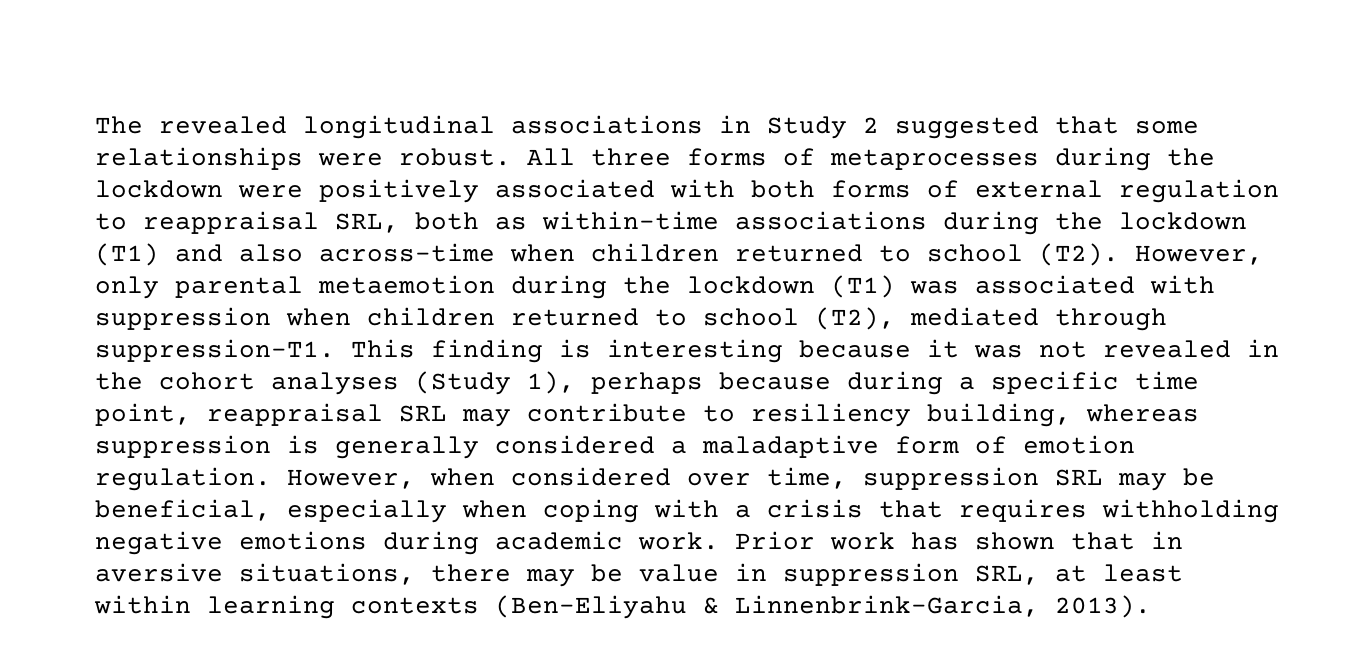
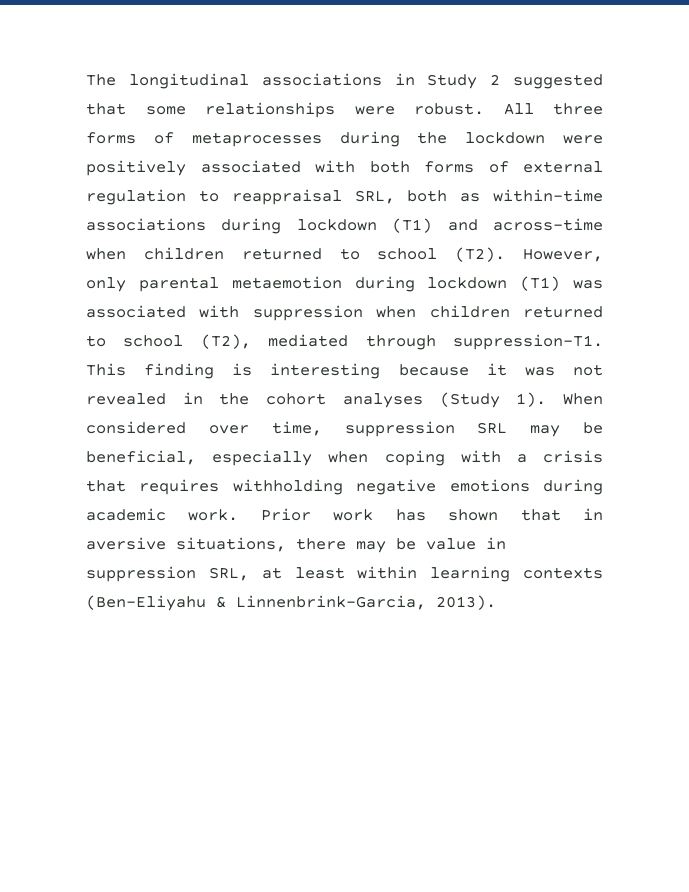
- The revealed longitudinal associations in Study 2 suggested that some relationships were robust.
+ The longitudinal associations in Study 2 suggested that some relationships were robust.
- All three forms of metaprocesses during the lockdown were positively associated with both forms of external regulation to reappraisal SRL, both as within-time associations during the lockdown (T1) and also across-time when children returned to school (T2). However, only parental metaemotion during the lockdown (T1) was associated with suppression when children returned to school (T2), mediated through suppression-T1.
+ All three forms of metaprocesses during the lockdown were positively associated with both forms of external regulation to reappraisal SRL, both as within-time associations during lockdown (T1) and across-time when children returned to school (T2). However, only parental metaemotion during lockdown (T1) was associated with suppression when children returned to school (T2), mediated through suppression-T1.
- This finding is interesting because it was not revealed in the cohort analyses (Study 1), perhaps because during a specific time point, reappraisal SRL may contribute to resiliency building, whereas suppression is generally considered a maladaptive form of emotion regulation. However, when considered over time, suppression SRL may be beneficial, especially when coping with a crisis that requires withholding negative emotions during academic work.
+ This finding is interesting because it was not revealed in the cohort analyses (Study 1). When considered over time, suppression SRL may be beneficial, especially when coping with a crisis that requires withholding negative emotions during academic work.

